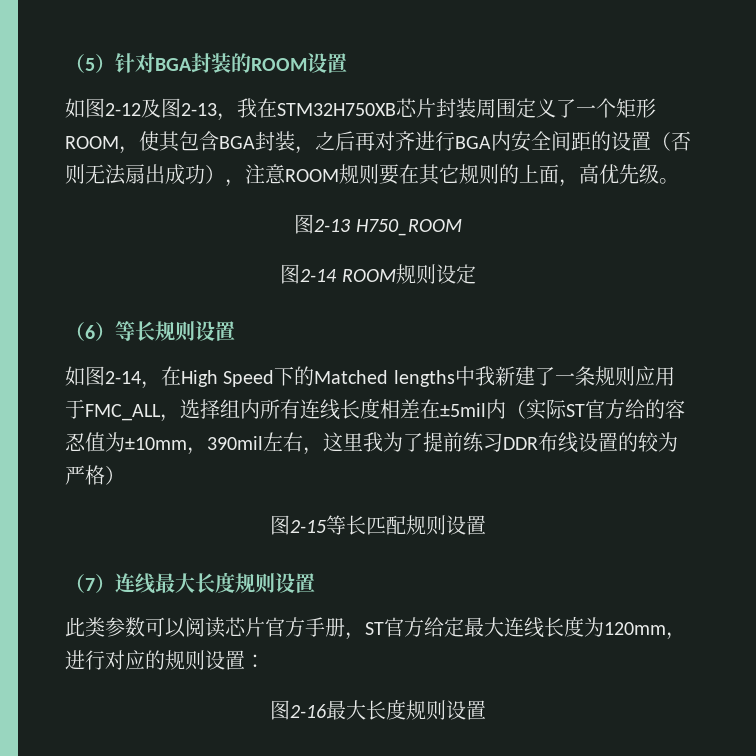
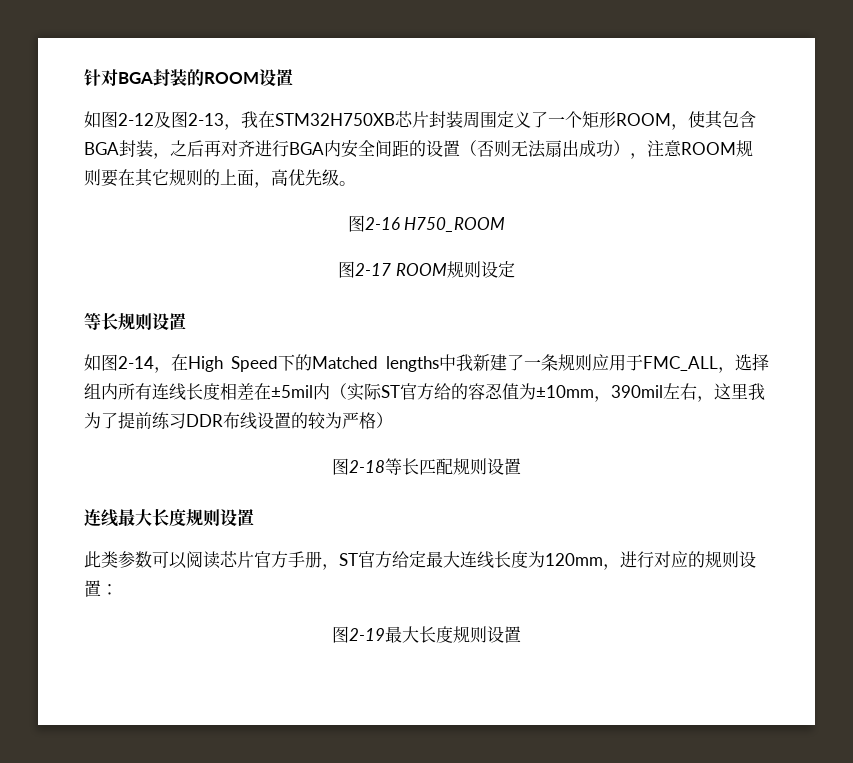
- （5）针对BGA封装的ROOM设置
+ 针对BGA封装的ROOM设置
- 图2-13 H750_ROOM
+ 图2-16 H750_ROOM
- 图2-14 ROOM规则设定
+ 图2-17 ROOM规则设定
- （6）等长规则设置
+ 等长规则设置
- 图2-15等长匹配规则设置
+ 图2-18等长匹配规则设置
- （7）连线最大长度规则设置
+ 连线最大长度规则设置
- 图2-16最大长度规则设置
+ 图2-19最大长度规则设置

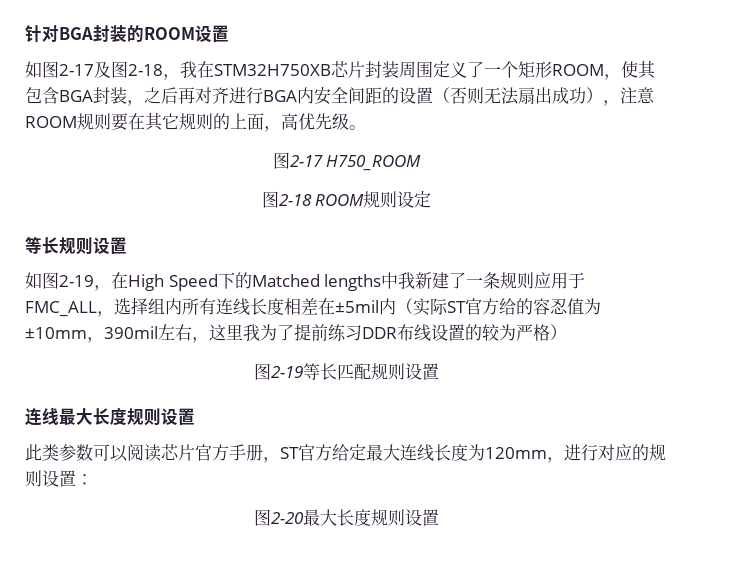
- 如图2-12及图2-13，我在STM32H750XB芯片封装周围定义了一个矩形ROOM，使其包含BGA封装，之后再对齐进行BGA内安全间距的设置（否则无法扇出成功），注意ROOM规则要在其它规则的上面，高优先级。
+ 如图2-17及图2-18，我在STM32H750XB芯片封装周围定义了一个矩形ROOM，使其包含BGA封装，之后再对齐进行BGA内安全间距的设置（否则无法扇出成功），注意ROOM规则要在其它规则的上面，高优先级。
- 图2-16 H750_ROOM
+ 图2-17 H750_ROOM
- 图2-17 ROOM规则设定
+ 图2-18 ROOM规则设定
- 如图2-14，在High Speed下的Matched lengths中我新建了一条规则应用于FMC_ALL，选择组内所有连线长度相差在±5mil内（实际ST官方给的容忍值为±10mm，390mil左右，这里我为了提前练习DDR布线设置的较为严格）
+ 如图2-19，在High Speed下的Matched lengths中我新建了一条规则应用于FMC_ALL，选择组内所有连线长度相差在±5mil内（实际ST官方给的容忍值为±10mm，390mil左右，这里我为了提前练习DDR布线设置的较为严格）
- 图2-18等长匹配规则设置
+ 图2-19等长匹配规则设置
- 图2-19最大长度规则设置
+ 图2-20最大长度规则设置

